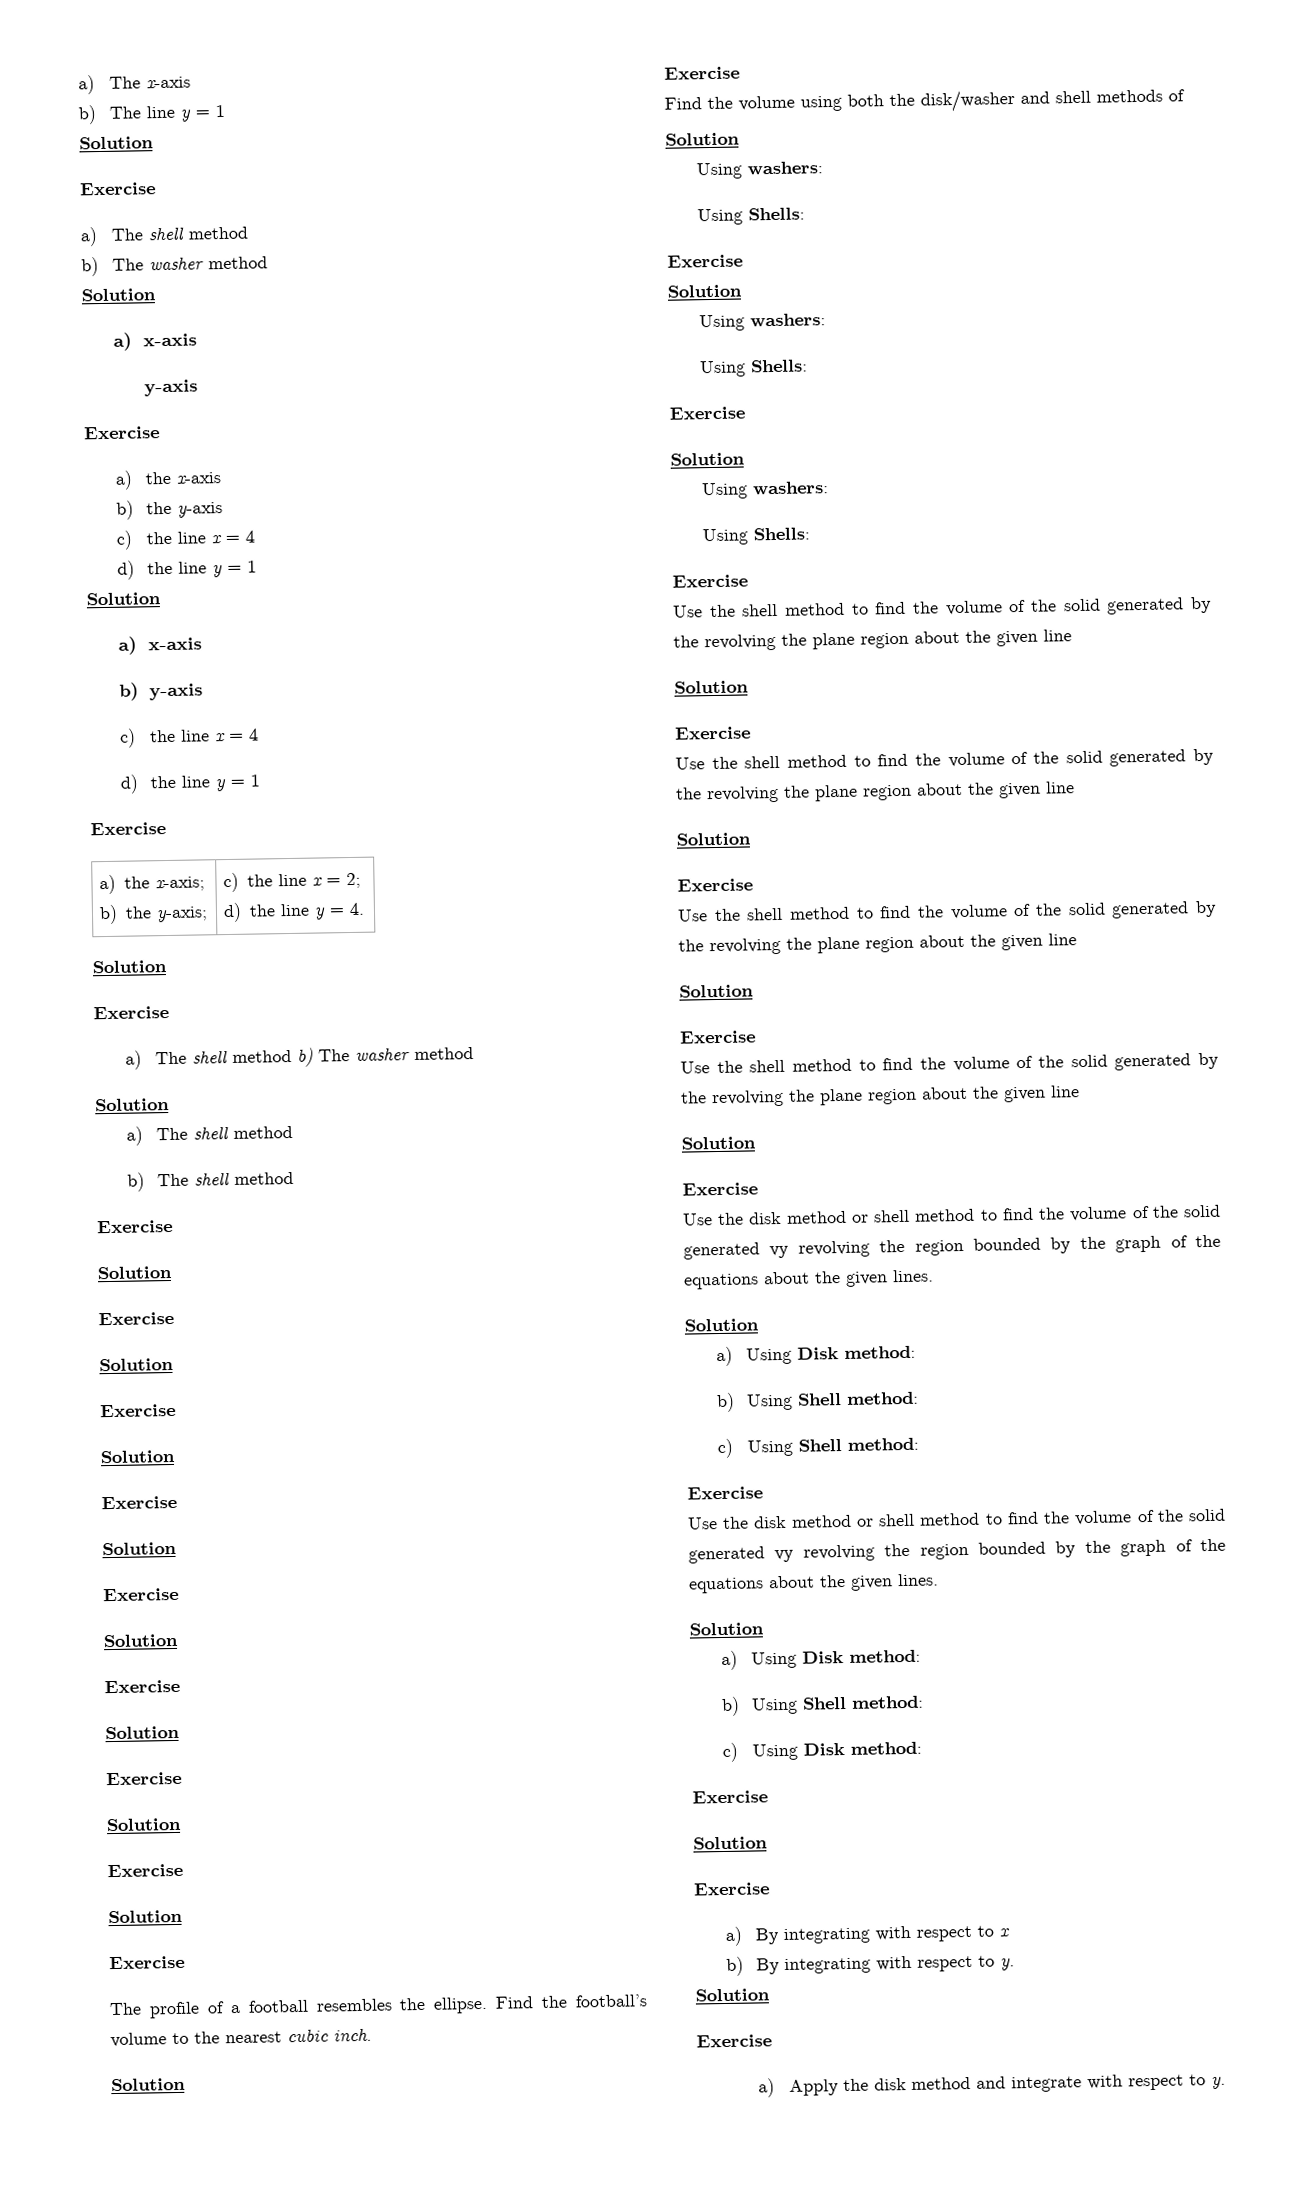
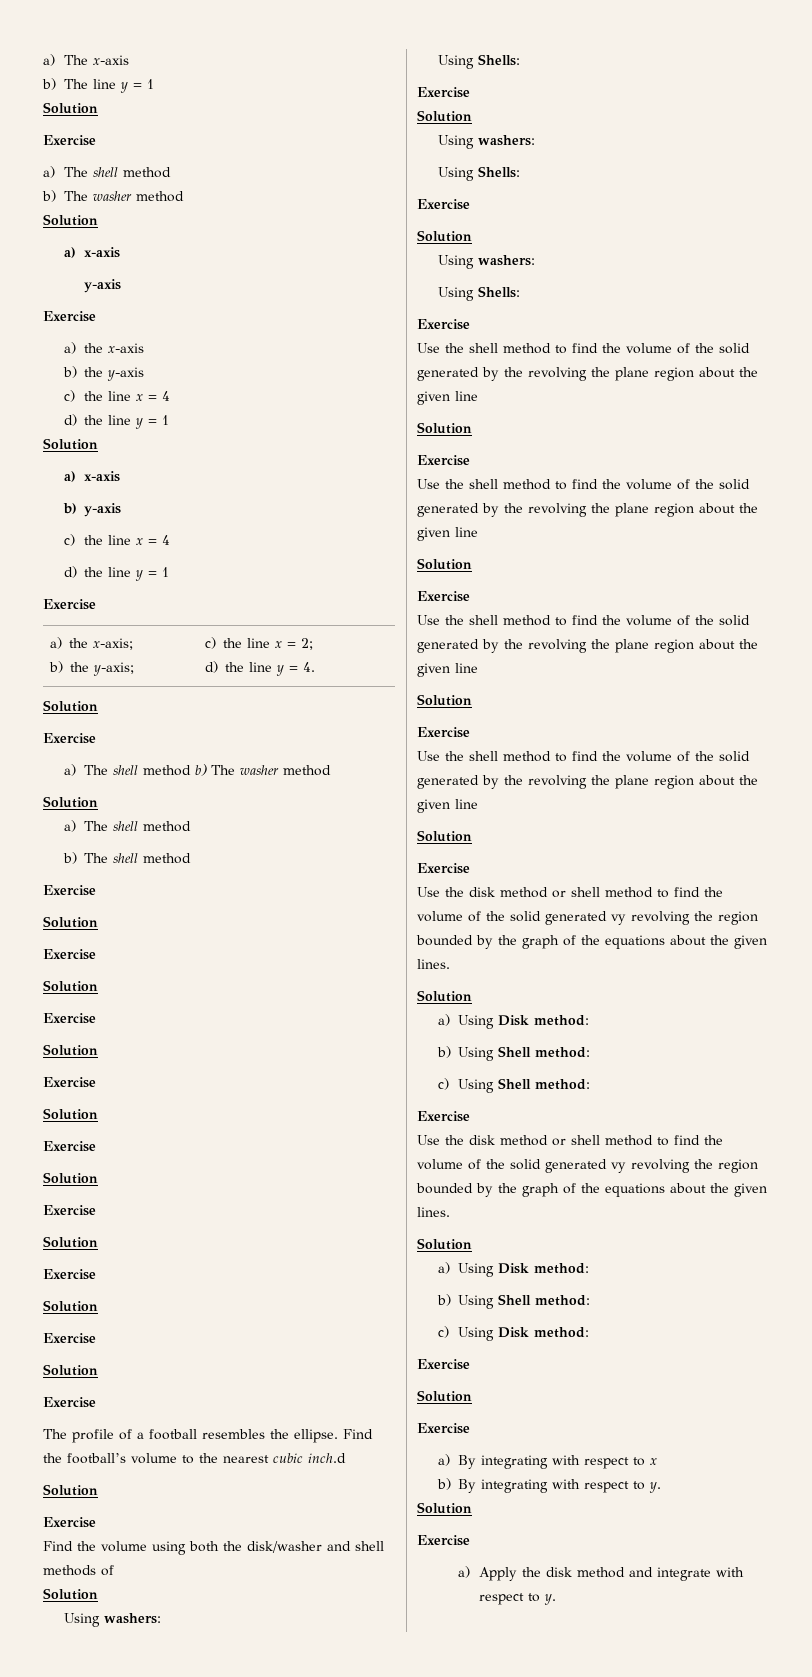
- Find the football’s volume to the nearest cubic inch.
+ Find the football’s volume to the nearest cubic inch.d

